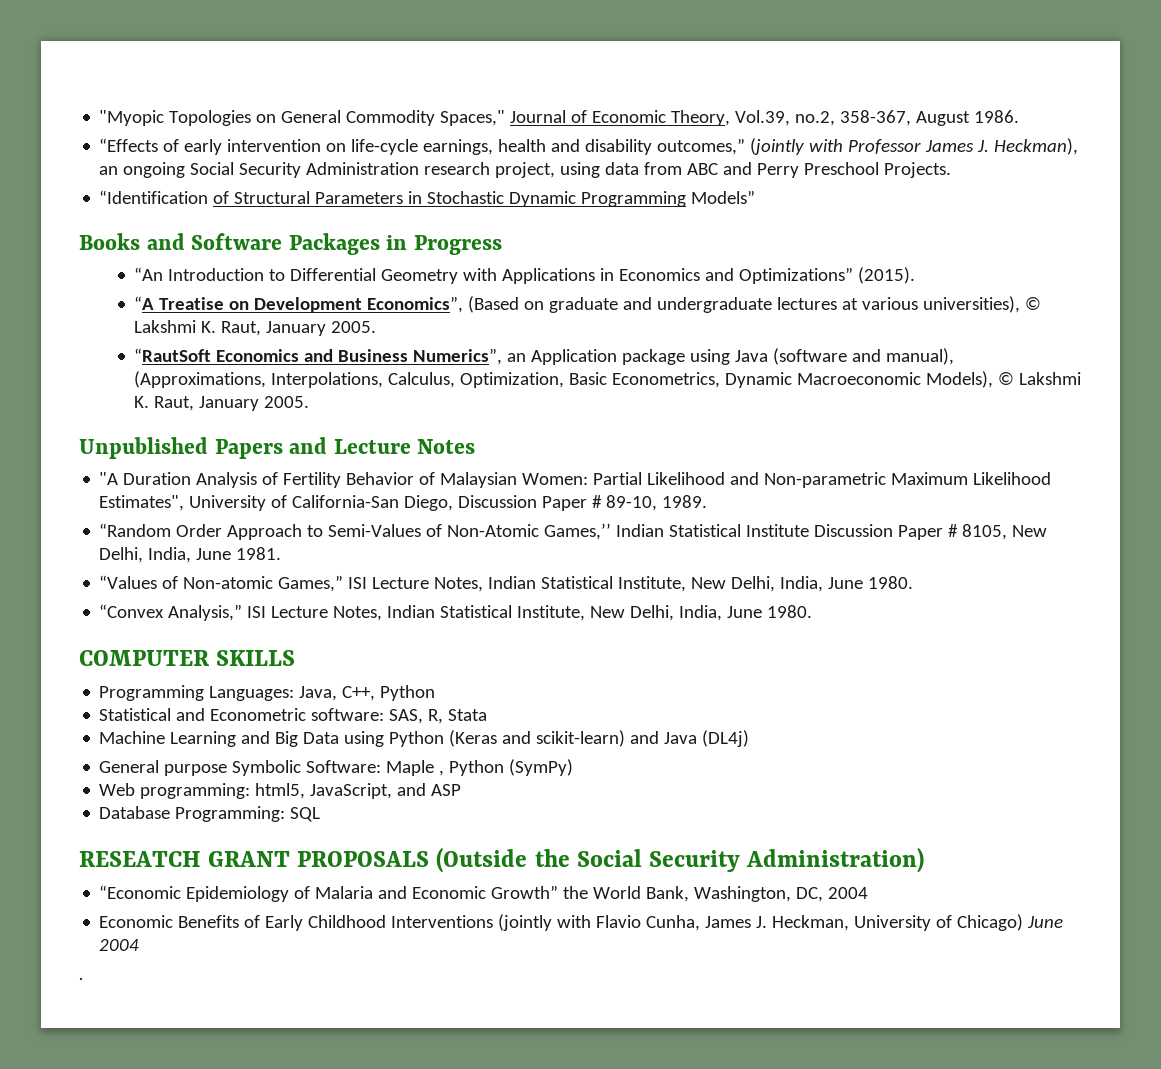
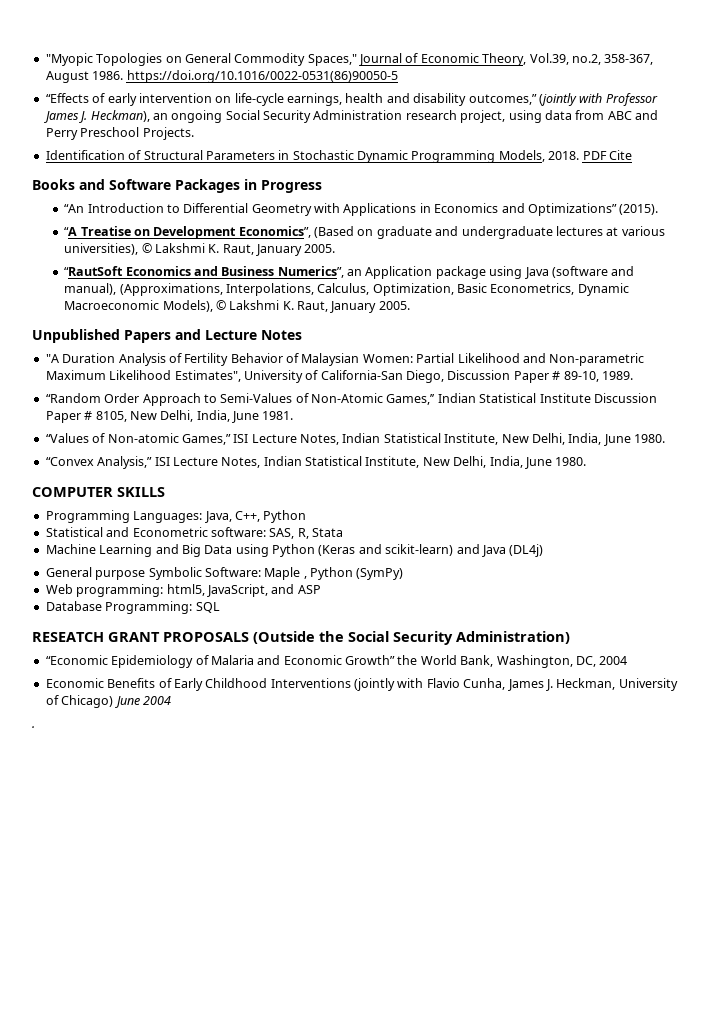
- "Myopic Topologies on General Commodity Spaces," Journal of Economic Theory, Vol.39, no.2, 358-367, August 1986.
+ "Myopic Topologies on General Commodity Spaces," Journal of Economic Theory, Vol.39, no.2, 358-367, August 1986. https://doi.org/10.1016/0022-0531(86)90050-5
- “Identification of Structural Parameters in Stochastic Dynamic Programming Models”
+ Identification of Structural Parameters in Stochastic Dynamic Programming Models, 2018. PDF Cite

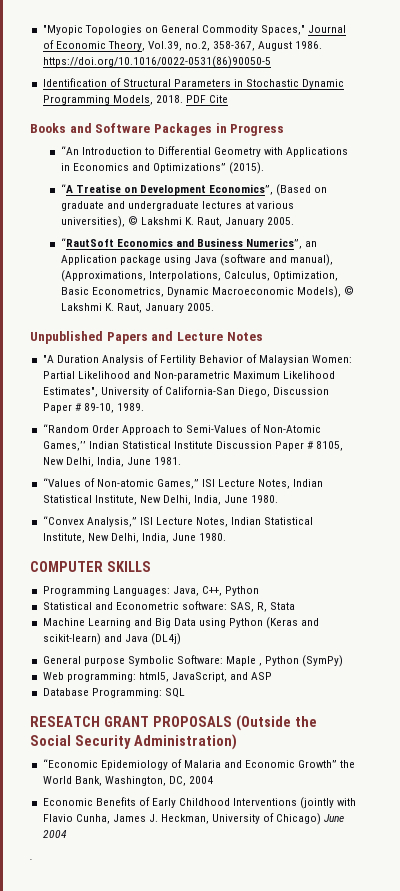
- “Effects of early intervention on life-cycle earnings, health and disability outcomes,” (jointly with Professor James J. Heckman), an ongoing Social Security Administration research project, using data from ABC and Perry Preschool Projects.

